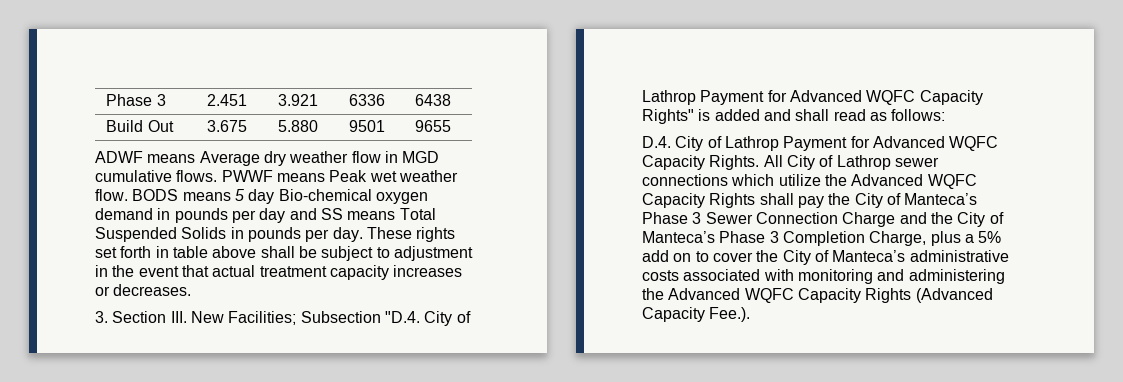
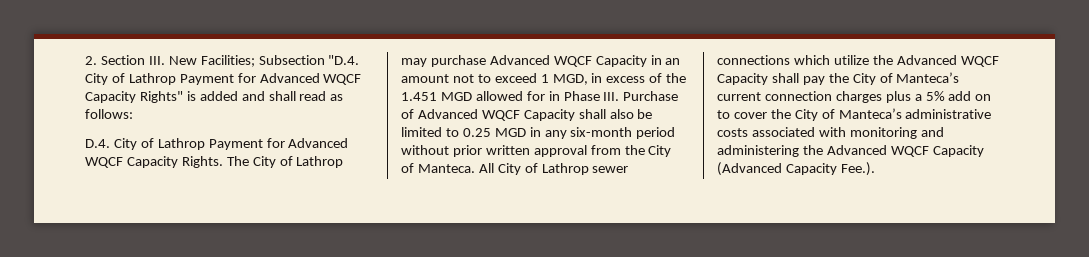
- Phase 3 | 2.451 | 3.921 | 6336 | 6438
- Build Out | 3.675 | 5.880 | 9501 | 9655
- ADWF means Average dry weather flow in MGD cumulative flows. PWWF means Peak wet weather flow. BODS means 5 day Bio-chemical oxygen demand in pounds per day and SS means Total Suspended Solids in pounds per day. These rights set forth in table above shall be subject to adjustment in the event that actual treatment capacity increases or decreases.
- 3. Section III. New Facilities; Subsection "D.4. City of Lathrop Payment for Advanced WQFC Capacity Rights" is added and shall read as follows:
+ 2. Section III. New Facilities; Subsection "D.4. City of Lathrop Payment for Advanced WQCF Capacity Rights" is added and shall read as follows:
- D.4. City of Lathrop Payment for Advanced WQFC Capacity Rights.
+ D.4. City of Lathrop Payment for Advanced WQCF Capacity Rights.
+ The City of Lathrop may purchase Advanced WQCF Capacity in an amount not to exceed 1 MGD, in excess of the 1.451 MGD allowed for in Phase III. Purchase of Advanced WQCF Capacity shall also be limited to 0.25 MGD in any six-month period without prior written approval from the City of Manteca.
- All City of Lathrop sewer connections which utilize the Advanced WQFC Capacity Rights shall pay the City of Manteca’s Phase 3 Sewer Connection Charge and the City of Manteca’s Phase 3 Completion Charge, plus a 5% add on to cover the City of Manteca’s administrative costs associated with monitoring and administering the Advanced WQFC Capacity Rights (Advanced Capacity Fee.).
+ All City of Lathrop sewer connections which utilize the Advanced WQCF Capacity shall pay the City of Manteca’s current connection charges plus a 5% add on to cover the City of Manteca’s administrative costs associated with monitoring and administering the Advanced WQCF Capacity (Advanced Capacity Fee.).

